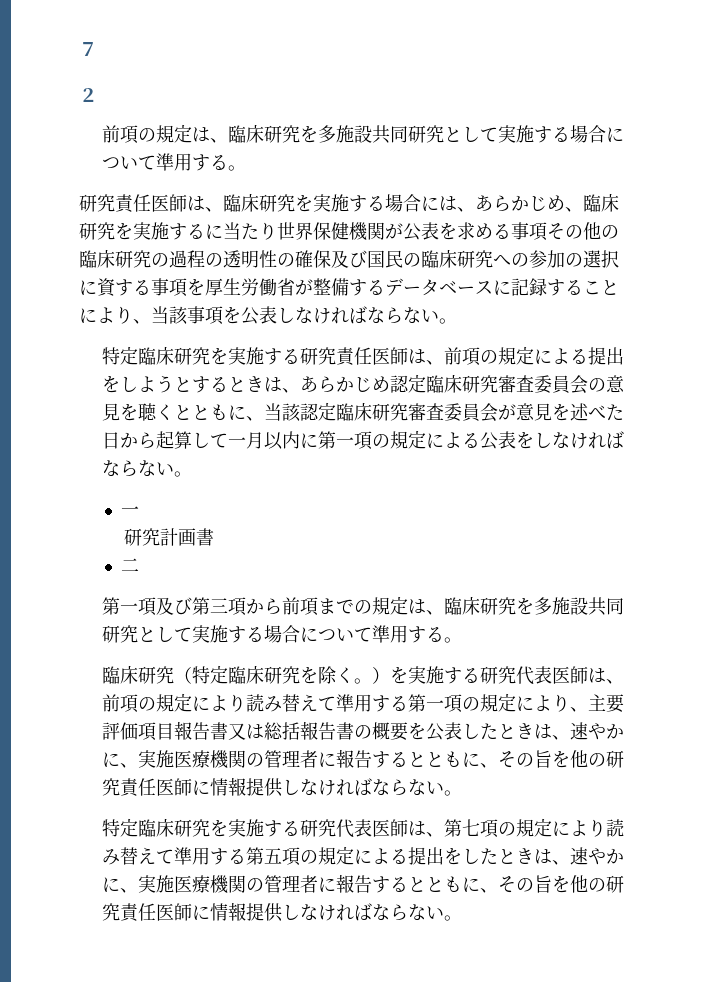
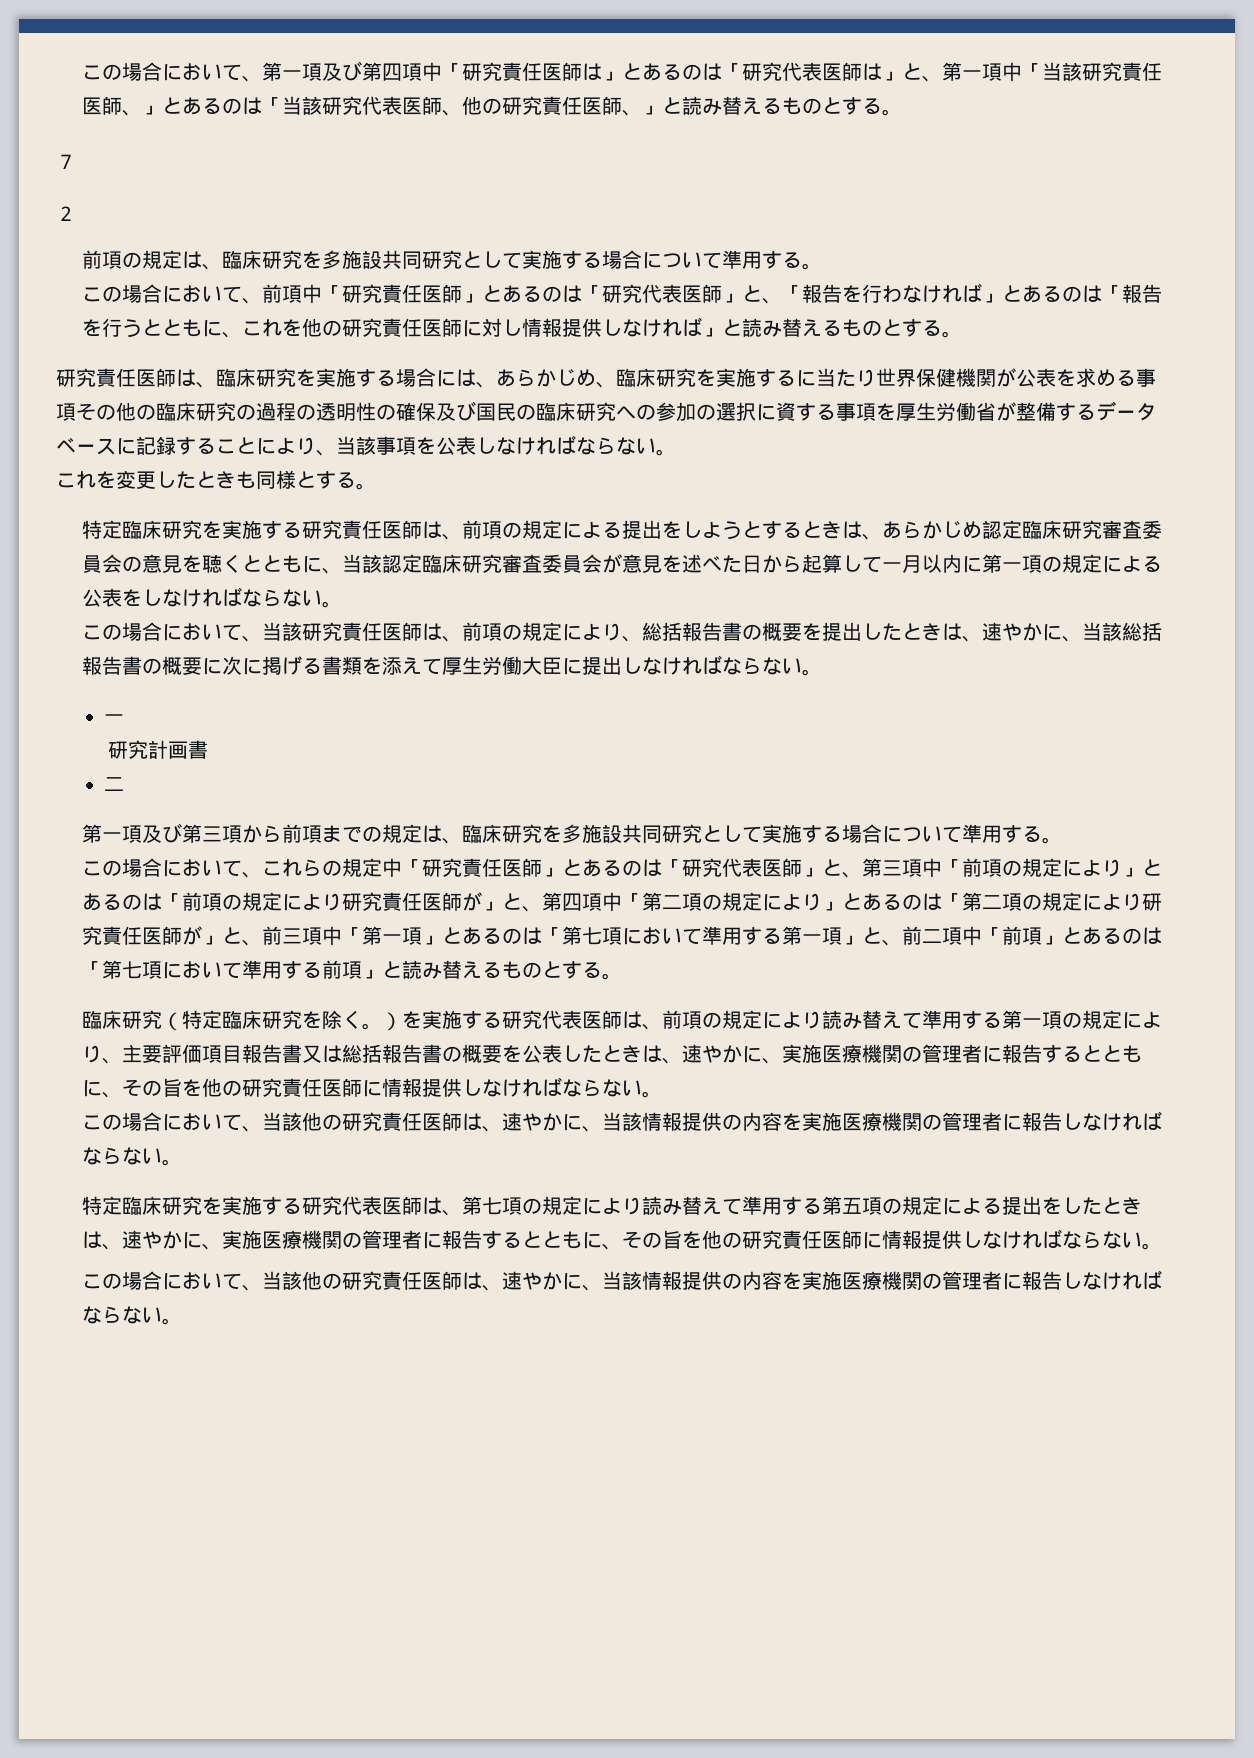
+ この場合において、第一項及び第四項中「研究責任医師は」とあるのは「研究代表医師は」と、第一項中「当該研究責任医師、」とあるのは「当該研究代表医師、他の研究責任医師、」と読み替えるものとする。
+ この場合において、前項中「研究責任医師」とあるのは「研究代表医師」と、「報告を行わなければ」とあるのは「報告を行うとともに、これを他の研究責任医師に対し情報提供しなければ」と読み替えるものとする。
+ これを変更したときも同様とする。
+ この場合において、当該研究責任医師は、前項の規定により、総括報告書の概要を提出したときは、速やかに、当該総括報告書の概要に次に掲げる書類を添えて厚生労働大臣に提出しなければならない。
+ この場合において、これらの規定中「研究責任医師」とあるのは「研究代表医師」と、第三項中「前項の規定により」とあるのは「前項の規定により研究責任医師が」と、第四項中「第二項の規定により」とあるのは「第二項の規定により研究責任医師が」と、前三項中「第一項」とあるのは「第七項において準用する第一項」と、前二項中「前項」とあるのは「第七項において準用する前項」と読み替えるものとする。
  臨床研究（特定臨床研究を除く。）を実施する研究代表医師は、前項の規定により読み替えて準用する第一項の規定により、主要評価項目報告書又は総括報告書の概要を公表したときは、速やかに、実施医療機関の管理者に報告するとともに、その旨を他の研究責任医師に情報提供しなければならない。
+ この場合において、当該他の研究責任医師は、速やかに、当該情報提供の内容を実施医療機関の管理者に報告しなければならない。
  特定臨床研究を実施する研究代表医師は、第七項の規定により読み替えて準用する第五項の規定による提出をしたときは、速やかに、実施医療機関の管理者に報告するとともに、その旨を他の研究責任医師に情報提供しなければならない。
+ この場合において、当該他の研究責任医師は、速やかに、当該情報提供の内容を実施医療機関の管理者に報告しなければならない。

